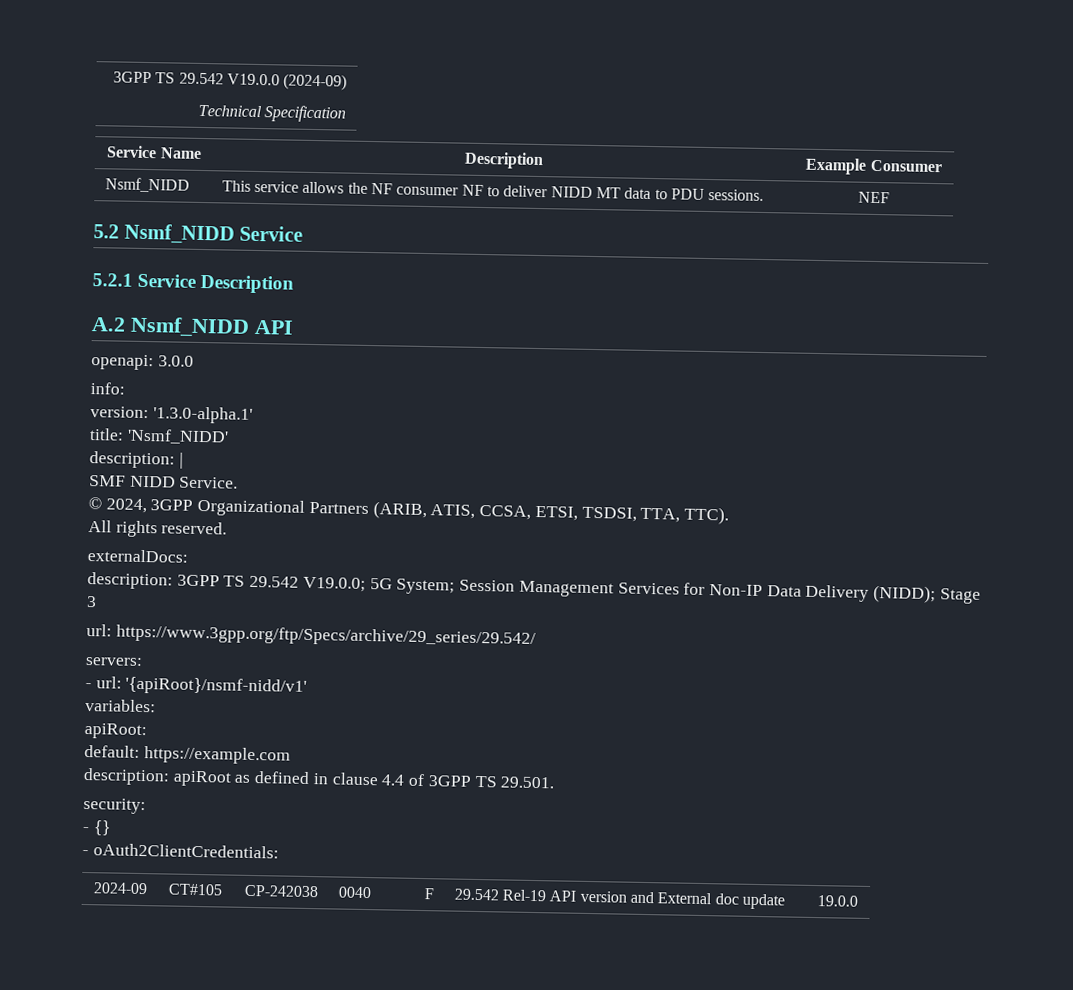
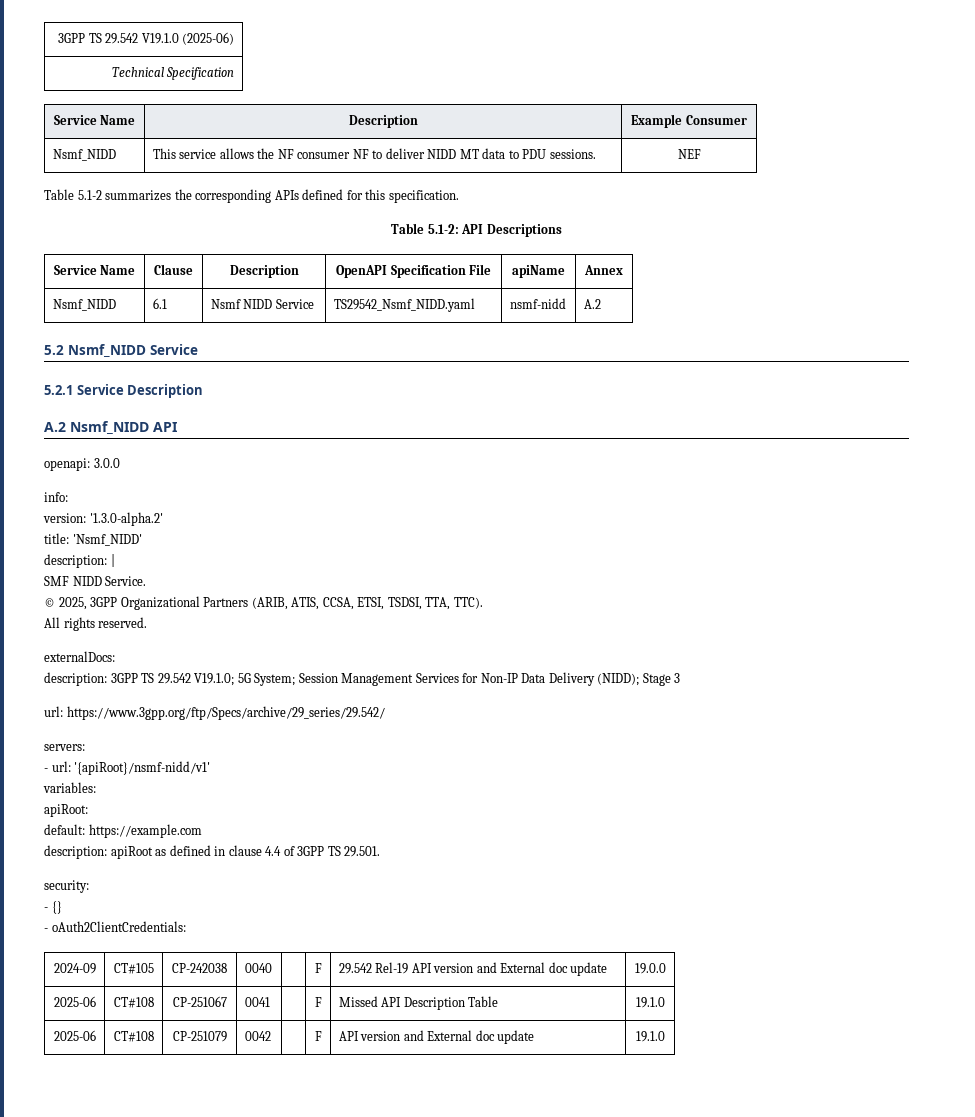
- 3GPP TS 29.542 V19.0.0 (2024-09)
+ 3GPP TS 29.542 V19.1.0 (2025-06)
+ Table 5.1-2 summarizes the corresponding APIs defined for this specification.
+ Table 5.1-2: API Descriptions
+ Service Name | Clause | Description | OpenAPI Specification File | apiName | Annex
+ Nsmf_NIDD | 6.1 | Nsmf NIDD Service | TS29542_Nsmf_NIDD.yaml | nsmf-nidd | A.2
- version: '1.3.0-alpha.1'
+ version: '1.3.0-alpha.2'
- © 2024, 3GPP Organizational Partners (ARIB, ATIS, CCSA, ETSI, TSDSI, TTA, TTC).
+ © 2025, 3GPP Organizational Partners (ARIB, ATIS, CCSA, ETSI, TSDSI, TTA, TTC).
- description: 3GPP TS 29.542 V19.0.0; 5G System; Session Management Services for Non-IP Data Delivery (NIDD); Stage 3
+ description: 3GPP TS 29.542 V19.1.0; 5G System; Session Management Services for Non-IP Data Delivery (NIDD); Stage 3
+ 2025-06 | CT#108 | CP-251067 | 0041 | | F | Missed API Description Table | 19.1.0
+ 2025-06 | CT#108 | CP-251079 | 0042 | | F | API version and External doc update | 19.1.0

